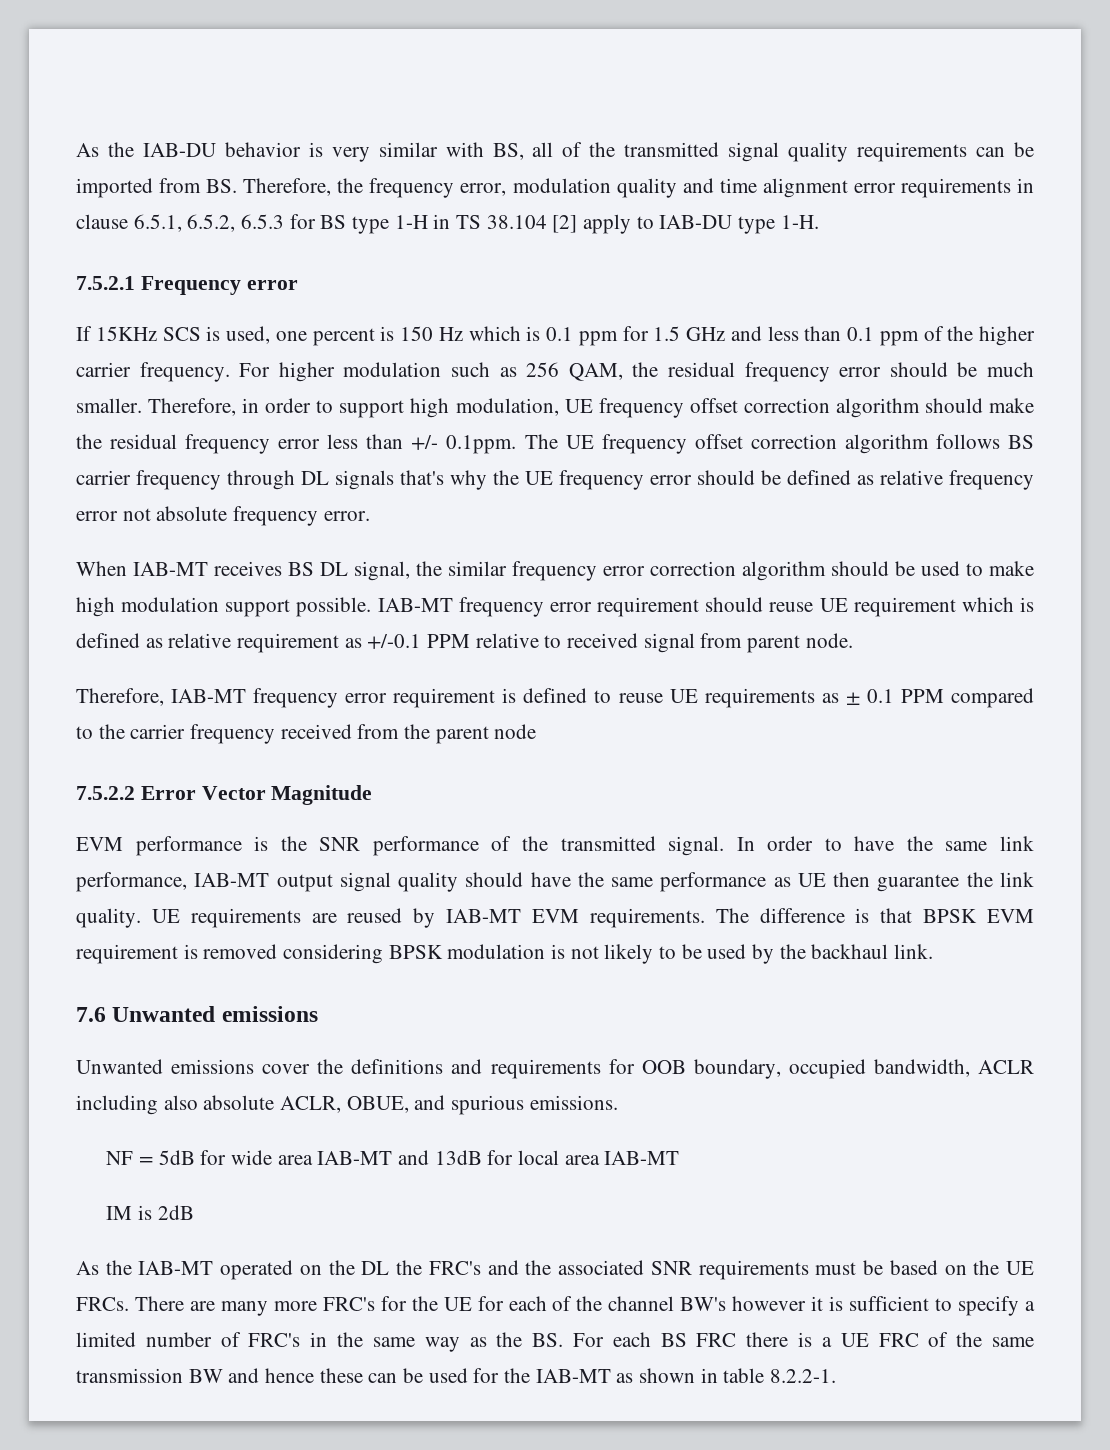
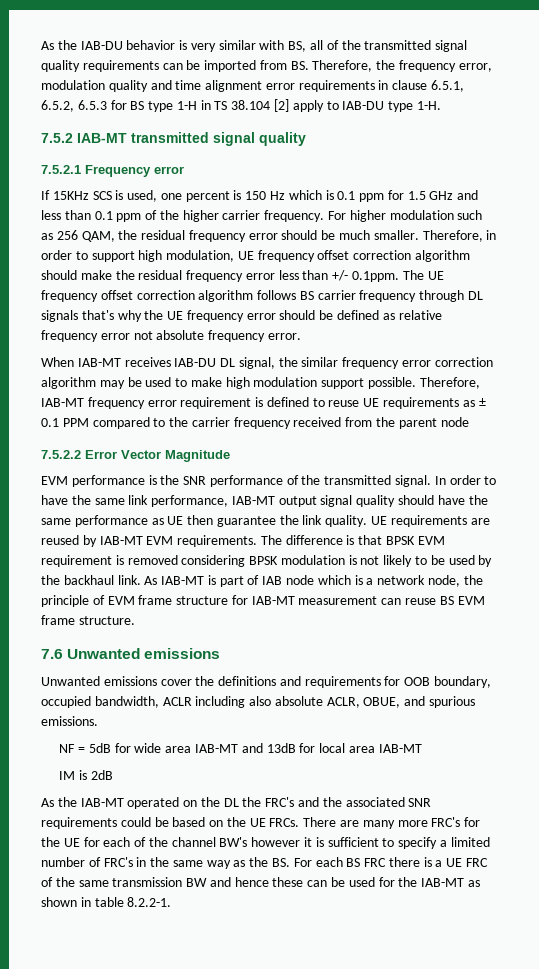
+ 7.5.2 IAB-MT transmitted signal quality
- When IAB-MT receives BS DL signal, the similar frequency error correction algorithm should be used to make high modulation support possible. IAB-MT frequency error requirement should reuse UE requirement which is defined as relative requirement as +/-0.1 PPM relative to received signal from parent node.
- Therefore, IAB-MT frequency error requirement is defined to reuse UE requirements as ± 0.1 PPM compared to the carrier frequency received from the parent node
+ When IAB-MT receives IAB-DU DL signal, the similar frequency error correction algorithm may be used to make high modulation support possible. Therefore, IAB-MT frequency error requirement is defined to reuse UE requirements as ± 0.1 PPM compared to the carrier frequency received from the parent node
+ As IAB-MT is part of IAB node which is a network node, the principle of EVM frame structure for IAB-MT measurement can reuse BS EVM frame structure.
- As the IAB-MT operated on the DL the FRC's and the associated SNR requirements must be based on the UE FRCs.
+ As the IAB-MT operated on the DL the FRC's and the associated SNR requirements could be based on the UE FRCs.

